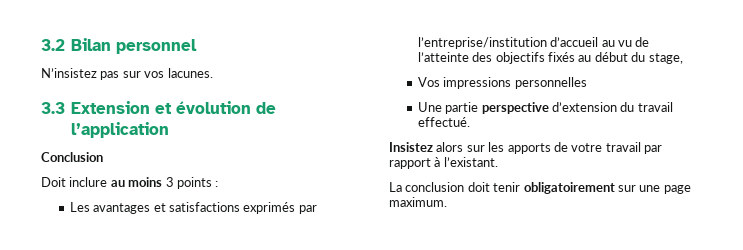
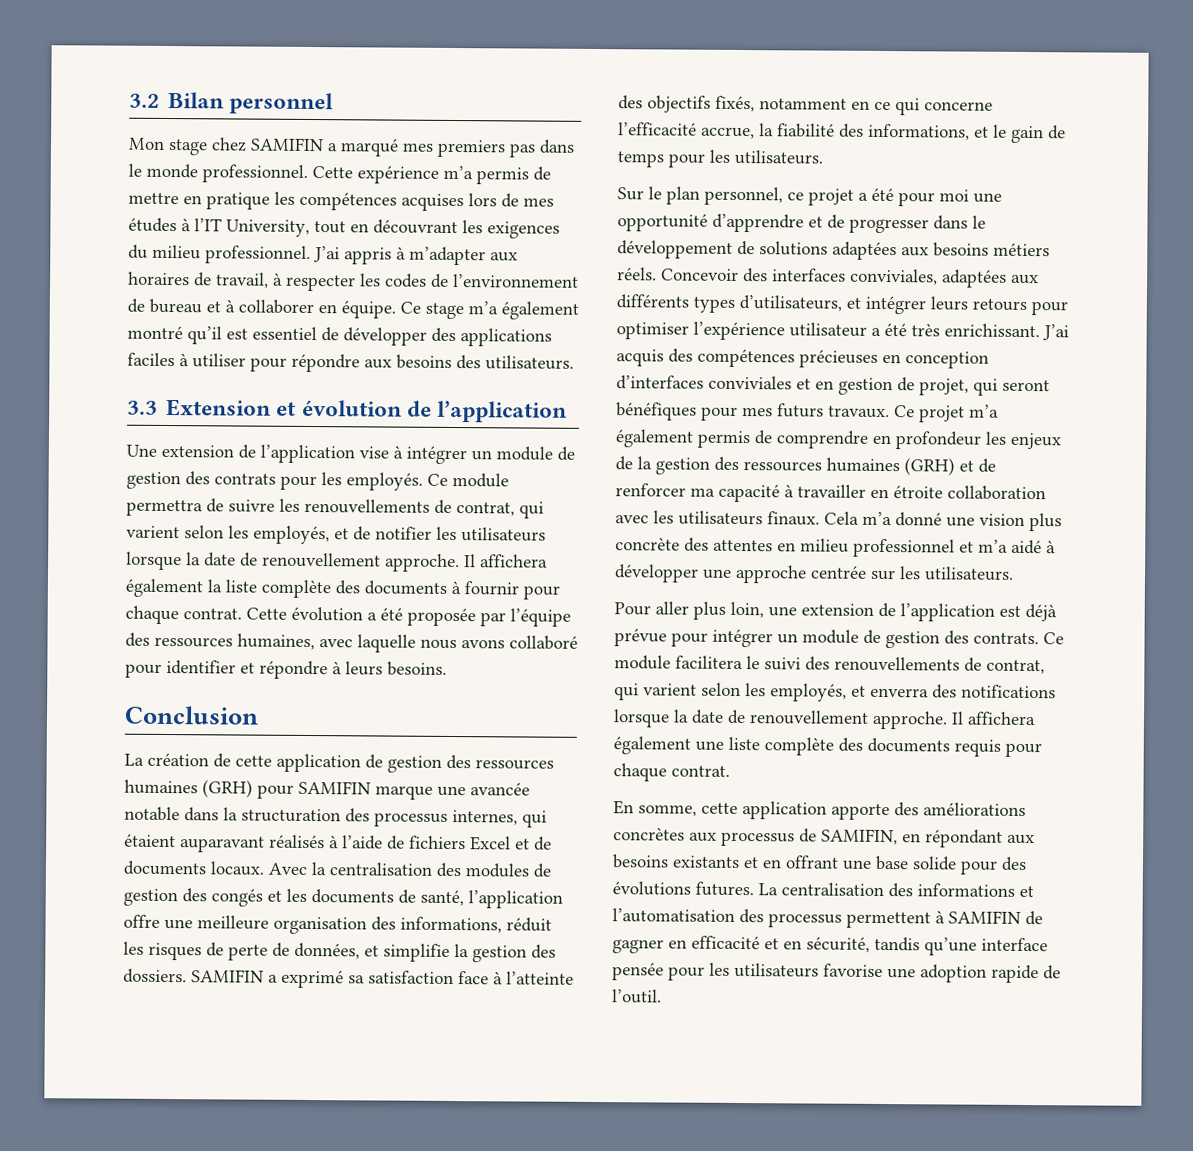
- N’insistez pas sur vos lacunes.
+ Mon stage chez SAMIFIN a marqué mes premiers pas dans le monde professionnel. Cette expérience m’a permis de mettre en pratique les compétences acquises lors de mes études à l’IT University, tout en découvrant les exigences du milieu professionnel. J’ai appris à m’adapter aux horaires de travail, à respecter les codes de l’environnement de bureau et à collaborer en équipe. Ce stage m’a également montré qu’il est essentiel de développer des applications faciles à utiliser pour répondre aux besoins des utilisateurs.
+ Une extension de l’application vise à intégrer un module de gestion des contrats pour les employés. Ce module permettra de suivre les renouvellements de contrat, qui varient selon les employés, et de notifier les utilisateurs lorsque la date de renouvellement approche. Il affichera également la liste complète des documents à fournir pour chaque contrat. Cette évolution a été proposée par l’équipe des ressources humaines, avec laquelle nous avons collaboré pour identifier et répondre à leurs besoins.
  Conclusion
- Doit inclure au moins 3 points :
- Les avantages et satisfactions exprimés par l’entreprise/institution d’accueil au vu de l’atteinte des objectifs fixés au début du stage,
- Vos impressions personnelles
- Une partie perspective d’extension du travail effectué.
- Insistez alors sur les apports de votre travail par rapport à l’existant.
- La conclusion doit tenir obligatoirement sur une page maximum.
+ La création de cette application de gestion des ressources humaines (GRH) pour SAMIFIN marque une avancée notable dans la structuration des processus internes, qui étaient auparavant réalisés à l’aide de fichiers Excel et de documents locaux. Avec la centralisation des modules de gestion des congés et les documents de santé, l’application offre une meilleure organisation des informations, réduit les risques de perte de données, et simplifie la gestion des dossiers. SAMIFIN a exprimé sa satisfaction face à l’atteinte des objectifs fixés, notamment en ce qui concerne l’efficacité accrue, la fiabilité des informations, et le gain de temps pour les utilisateurs.
+ Sur le plan personnel, ce projet a été pour moi une opportunité d’apprendre et de progresser dans le développement de solutions adaptées aux besoins métiers réels. Concevoir des interfaces conviviales, adaptées aux différents types d’utilisateurs, et intégrer leurs retours pour optimiser l’expérience utilisateur a été très enrichissant. J’ai acquis des compétences précieuses en conception d’interfaces conviviales et en gestion de projet, qui seront bénéfiques pour mes futurs travaux. Ce projet m’a également permis de comprendre en profondeur les enjeux de la gestion des ressources humaines (GRH) et de renforcer ma capacité à travailler en étroite collaboration avec les utilisateurs finaux. Cela m’a donné une vision plus concrète des attentes en milieu professionnel et m’a aidé à développer une approche centrée sur les utilisateurs.
+ Pour aller plus loin, une extension de l’application est déjà prévue pour intégrer un module de gestion des contrats. Ce module facilitera le suivi des renouvellements de contrat, qui varient selon les employés, et enverra des notifications lorsque la date de renouvellement approche. Il affichera également une liste complète des documents requis pour chaque contrat.
+ En somme, cette application apporte des améliorations concrètes aux processus de SAMIFIN, en répondant aux besoins existants et en offrant une base solide pour des évolutions futures. La centralisation des informations et l’automatisation des processus permettent à SAMIFIN de gagner en efficacité et en sécurité, tandis qu’une interface pensée pour les utilisateurs favorise une adoption rapide de l’outil.

